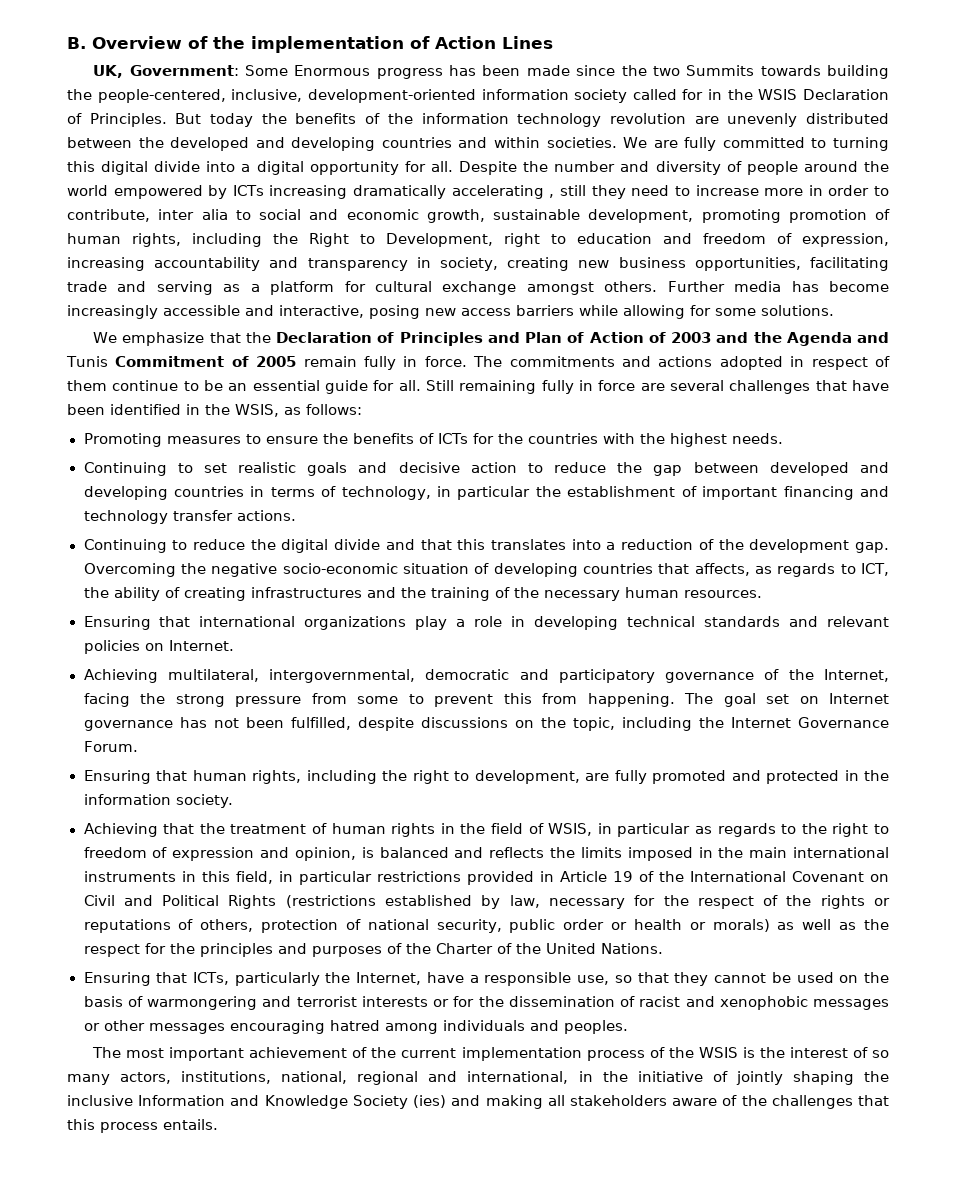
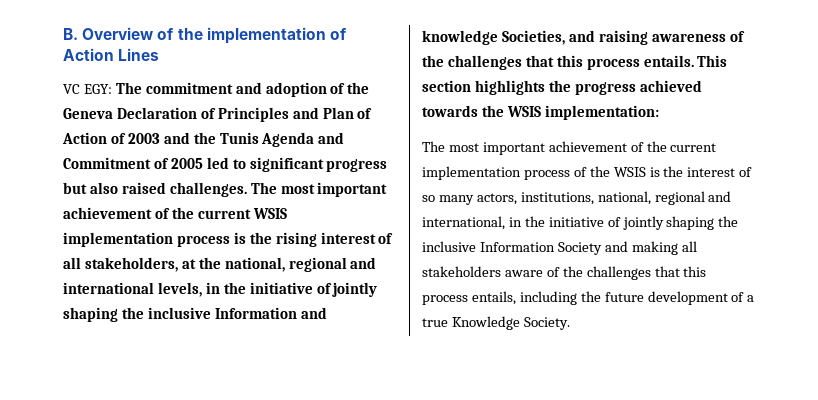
- UK, Government: Some Enormous progress has been made since the two Summits towards building the people-centered, inclusive, development-oriented information society called for in the WSIS Declaration of Principles. But today the benefits of the information technology revolution are unevenly distributed between the developed and developing countries and within societies. We are fully committed to turning this digital divide into a digital opportunity for all. Despite the number and diversity of people around the world empowered by ICTs increasing dramatically accelerating , still they need to increase more in order to contribute, inter alia to social and economic growth, sustainable development, promoting promotion of human rights, including the Right to Development, right to education and freedom of expression, increasing accountability and transparency in society, creating new business opportunities, facilitating trade and serving as a platform for cultural exchange amongst others. Further media has become increasingly accessible and interactive, posing new access barriers while allowing for some solutions.
- We emphasize that the Declaration of Principles and Plan of Action of 2003 and the Agenda and Tunis Commitment of 2005 remain fully in force. The commitments and actions adopted in respect of them continue to be an essential guide for all. Still remaining fully in force are several challenges that have been identified in the WSIS, as follows:
- Promoting measures to ensure the benefits of ICTs for the countries with the highest needs.
- Continuing to set realistic goals and decisive action to reduce the gap between developed and developing countries in terms of technology, in particular the establishment of important financing and technology transfer actions.
- Continuing to reduce the digital divide and that this translates into a reduction of the development gap. Overcoming the negative socio-economic situation of developing countries that affects, as regards to ICT, the ability of creating infrastructures and the training of the necessary human resources.
- Ensuring that international organizations play a role in developing technical standards and relevant policies on Internet.
- Achieving multilateral, intergovernmental, democratic and participatory governance of the Internet, facing the strong pressure from some to prevent this from happening. The goal set on Internet governance has not been fulfilled, despite discussions on the topic, including the Internet Governance Forum.
- Ensuring that human rights, including the right to development, are fully promoted and protected in the information society.
- Achieving that the treatment of human rights in the field of WSIS, in particular as regards to the right to freedom of expression and opinion, is balanced and reflects the limits imposed in the main international instruments in this field, in particular restrictions provided in Article 19 of the International Covenant on Civil and Political Rights (restrictions established by law, necessary for the respect of the rights or reputations of others, protection of national security, public order or health or morals) as well as the respect for the principles and purposes of the Charter of the United Nations.
- Ensuring that ICTs, particularly the Internet, have a responsible use, so that they cannot be used on the basis of warmongering and terrorist interests or for the dissemination of racist and xenophobic messages or other messages encouraging hatred among individuals and peoples.
+ VC EGY: The commitment and adoption of the Geneva Declaration of Principles and Plan of Action of 2003 and the Tunis Agenda and Commitment of 2005 led to significant progress but also raised challenges. The most important achievement of the current WSIS implementation process is the rising interest of all stakeholders, at the national, regional and international levels, in the initiative of jointly shaping the inclusive Information and knowledge Societies, and raising awareness of the challenges that this process entails. This section highlights the progress achieved towards the WSIS implementation:
- The most important achievement of the current implementation process of the WSIS is the interest of so many actors, institutions, national, regional and international, in the initiative of jointly shaping the inclusive Information and Knowledge Society (ies) and making all stakeholders aware of the challenges that this process entails.
+ The most important achievement of the current implementation process of the WSIS is the interest of so many actors, institutions, national, regional and international, in the initiative of jointly shaping the inclusive Information Society and making all stakeholders aware of the challenges that this process entails, including the future development of a true Knowledge Society.

